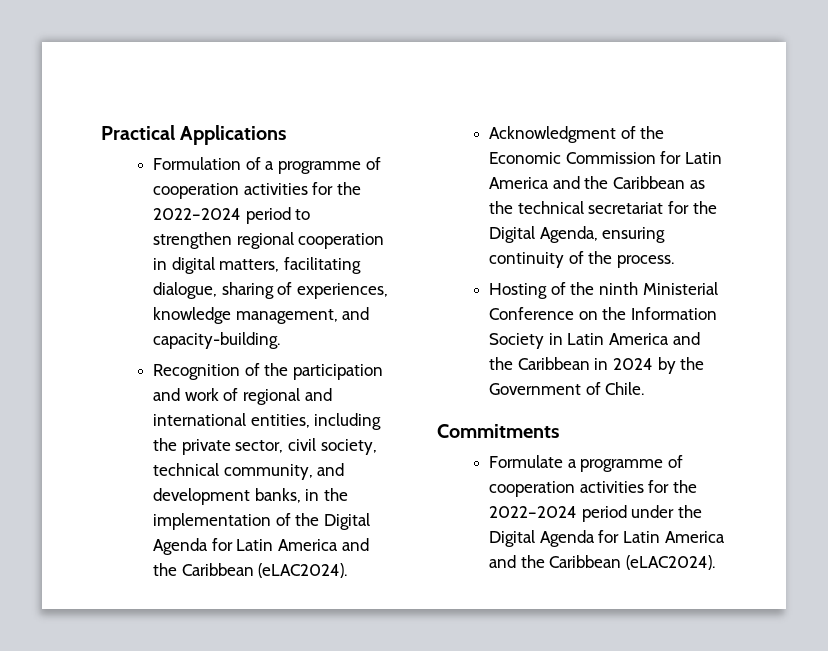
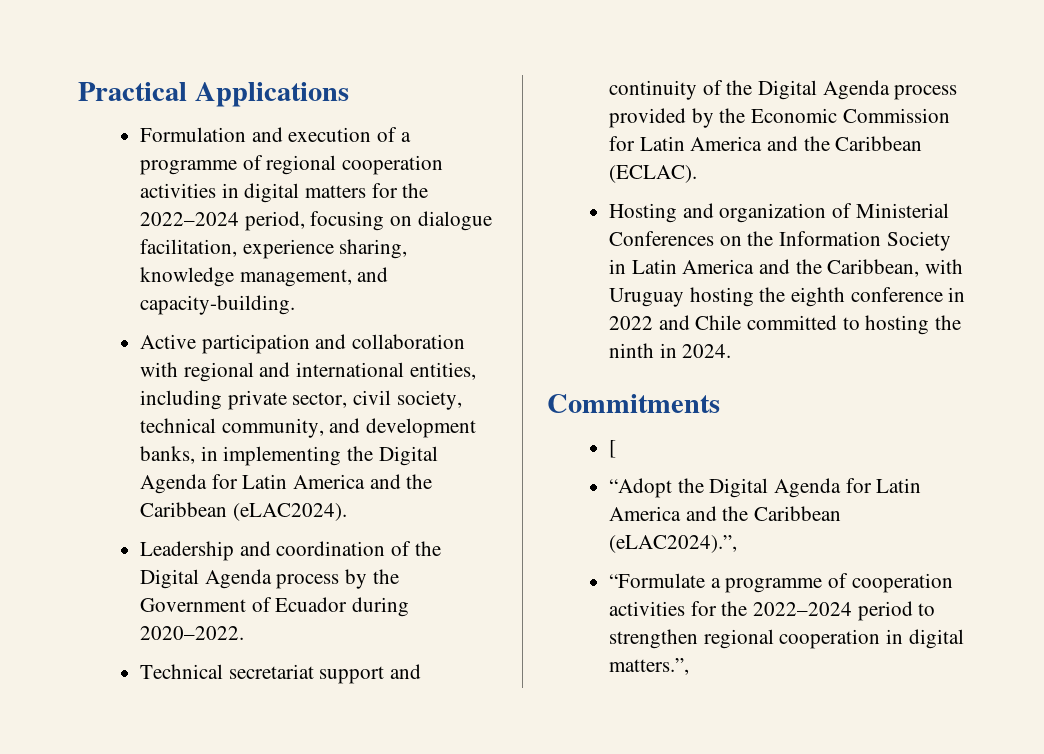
- Formulation of a programme of cooperation activities for the 2022–2024 period to strengthen regional cooperation in digital matters, facilitating dialogue, sharing of experiences, knowledge management, and capacity-building.
- Recognition of the participation and work of regional and international entities, including the private sector, civil society, technical community, and development banks, in the implementation of the Digital Agenda for Latin America and the Caribbean (eLAC2024).
- Acknowledgment of the Economic Commission for Latin America and the Caribbean as the technical secretariat for the Digital Agenda, ensuring continuity of the process.
- Hosting of the ninth Ministerial Conference on the Information Society in Latin America and the Caribbean in 2024 by the Government of Chile.
+ Formulation and execution of a programme of regional cooperation activities in digital matters for the 2022–2024 period, focusing on dialogue facilitation, experience sharing, knowledge management, and capacity-building.
+ Active participation and collaboration with regional and international entities, including private sector, civil society, technical community, and development banks, in implementing the Digital Agenda for Latin America and the Caribbean (eLAC2024).
+ Leadership and coordination of the Digital Agenda process by the Government of Ecuador during 2020–2022.
+ Technical secretariat support and continuity of the Digital Agenda process provided by the Economic Commission for Latin America and the Caribbean (ECLAC).
+ Hosting and organization of Ministerial Conferences on the Information Society in Latin America and the Caribbean, with Uruguay hosting the eighth conference in 2022 and Chile committed to hosting the ninth in 2024.
  Commitments
- Formulate a programme of cooperation activities for the 2022–2024 period under the Digital Agenda for Latin America and the Caribbean (eLAC2024).
+ [
+ “Adopt the Digital Agenda for Latin America and the Caribbean (eLAC2024).”,
+ “Formulate a programme of cooperation activities for the 2022–2024 period to strengthen regional cooperation in digital matters.”,

